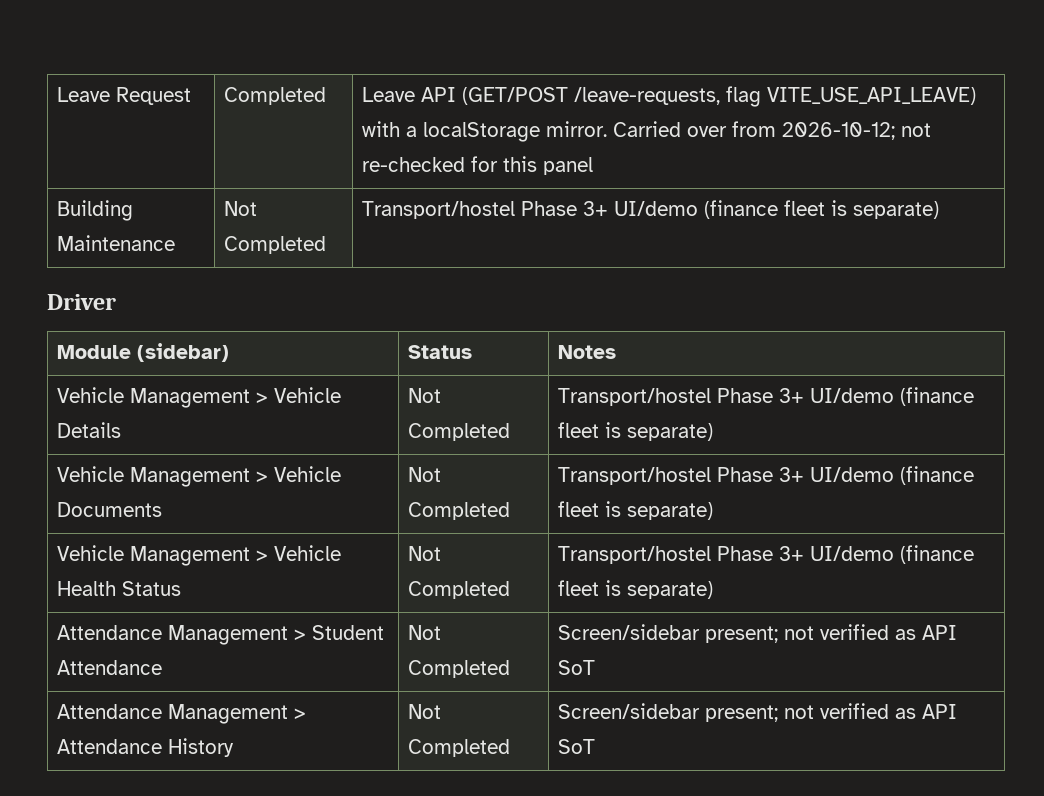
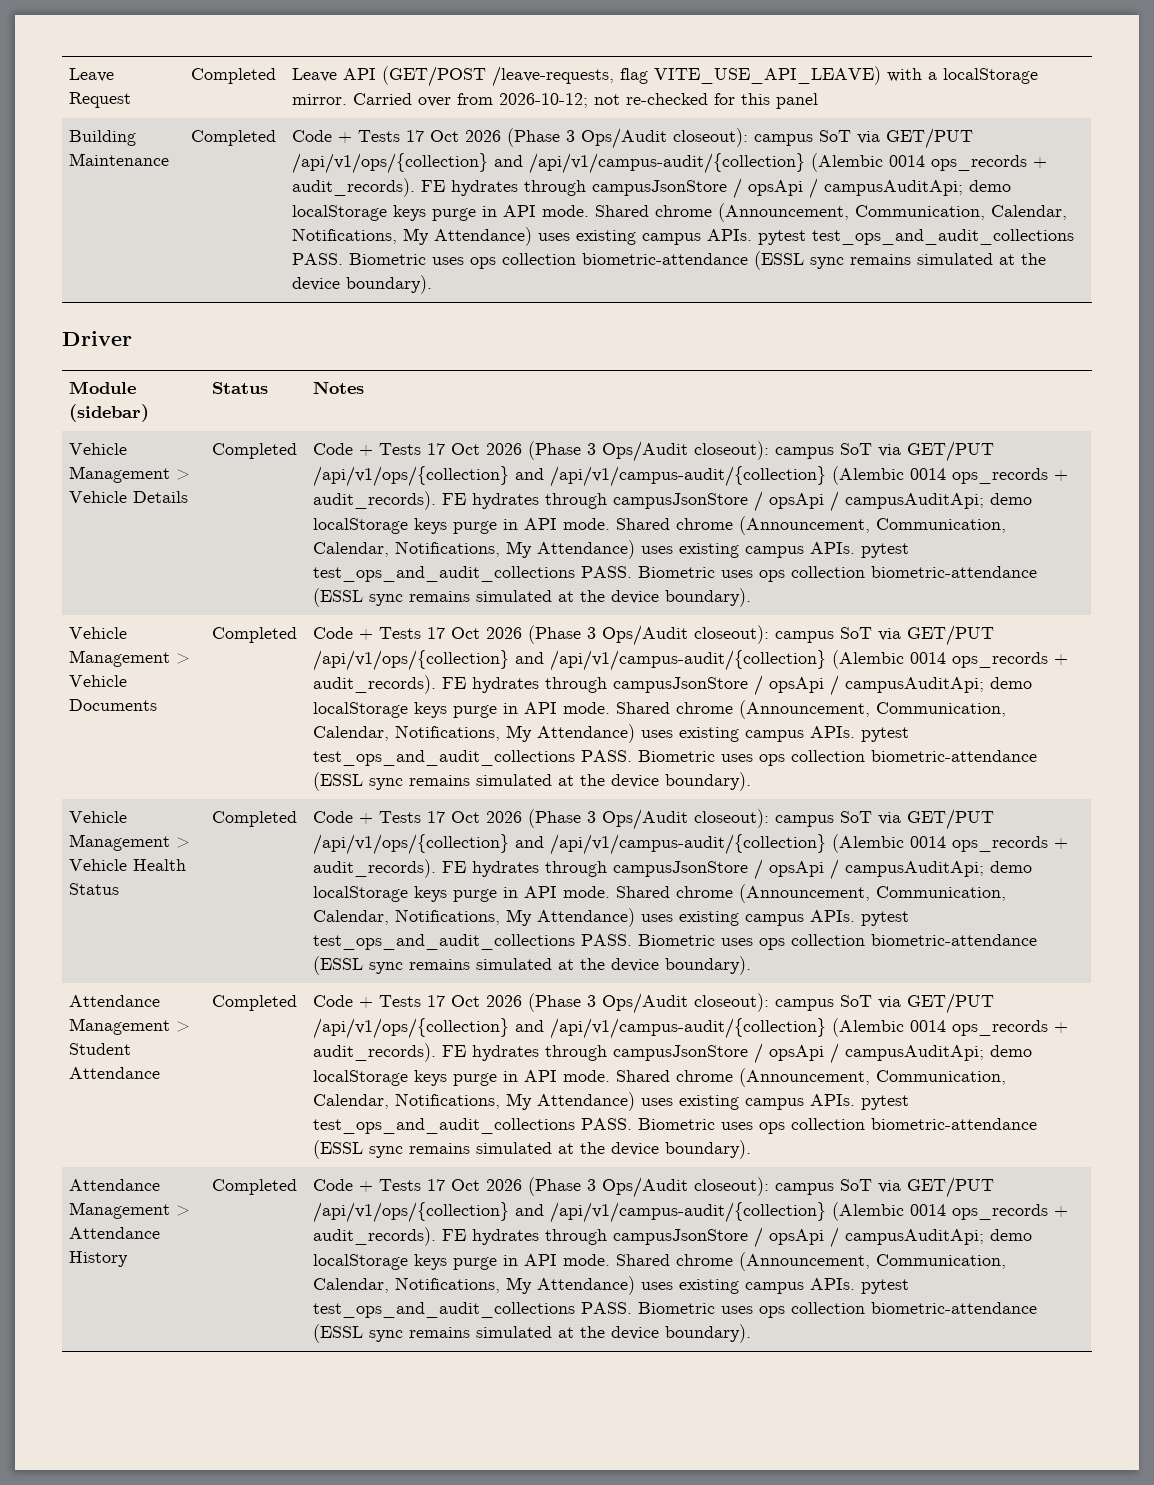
- Building Maintenance | Not Completed | Transport/hostel Phase 3+ UI/demo (finance fleet is separate)
+ Building Maintenance | Completed | Code + Tests 17 Oct 2026 (Phase 3 Ops/Audit closeout): campus SoT via GET/PUT /api/v1/ops/{collection} and /api/v1/campus-audit/{collection} (Alembic 0014 ops_records + audit_records). FE hydrates through campusJsonStore / opsApi / campusAuditApi; demo localStorage keys purge in API mode. Shared chrome (Announcement, Communication, Calendar, Notifications, My Attendance) uses existing campus APIs. pytest test_ops_and_audit_collections PASS. Biometric uses ops collection biometric-attendance (ESSL sync remains simulated at the device boundary).
- Vehicle Management > Vehicle Details | Not Completed | Transport/hostel Phase 3+ UI/demo (finance fleet is separate)
+ Vehicle Management > Vehicle Details | Completed | Code + Tests 17 Oct 2026 (Phase 3 Ops/Audit closeout): campus SoT via GET/PUT /api/v1/ops/{collection} and /api/v1/campus-audit/{collection} (Alembic 0014 ops_records + audit_records). FE hydrates through campusJsonStore / opsApi / campusAuditApi; demo localStorage keys purge in API mode. Shared chrome (Announcement, Communication, Calendar, Notifications, My Attendance) uses existing campus APIs. pytest test_ops_and_audit_collections PASS. Biometric uses ops collection biometric-attendance (ESSL sync remains simulated at the device boundary).
- Vehicle Management > Vehicle Documents | Not Completed | Transport/hostel Phase 3+ UI/demo (finance fleet is separate)
+ Vehicle Management > Vehicle Documents | Completed | Code + Tests 17 Oct 2026 (Phase 3 Ops/Audit closeout): campus SoT via GET/PUT /api/v1/ops/{collection} and /api/v1/campus-audit/{collection} (Alembic 0014 ops_records + audit_records). FE hydrates through campusJsonStore / opsApi / campusAuditApi; demo localStorage keys purge in API mode. Shared chrome (Announcement, Communication, Calendar, Notifications, My Attendance) uses existing campus APIs. pytest test_ops_and_audit_collections PASS. Biometric uses ops collection biometric-attendance (ESSL sync remains simulated at the device boundary).
- Vehicle Management > Vehicle Health Status | Not Completed | Transport/hostel Phase 3+ UI/demo (finance fleet is separate)
+ Vehicle Management > Vehicle Health Status | Completed | Code + Tests 17 Oct 2026 (Phase 3 Ops/Audit closeout): campus SoT via GET/PUT /api/v1/ops/{collection} and /api/v1/campus-audit/{collection} (Alembic 0014 ops_records + audit_records). FE hydrates through campusJsonStore / opsApi / campusAuditApi; demo localStorage keys purge in API mode. Shared chrome (Announcement, Communication, Calendar, Notifications, My Attendance) uses existing campus APIs. pytest test_ops_and_audit_collections PASS. Biometric uses ops collection biometric-attendance (ESSL sync remains simulated at the device boundary).
- Attendance Management > Student Attendance | Not Completed | Screen/sidebar present; not verified as API SoT
+ Attendance Management > Student Attendance | Completed | Code + Tests 17 Oct 2026 (Phase 3 Ops/Audit closeout): campus SoT via GET/PUT /api/v1/ops/{collection} and /api/v1/campus-audit/{collection} (Alembic 0014 ops_records + audit_records). FE hydrates through campusJsonStore / opsApi / campusAuditApi; demo localStorage keys purge in API mode. Shared chrome (Announcement, Communication, Calendar, Notifications, My Attendance) uses existing campus APIs. pytest test_ops_and_audit_collections PASS. Biometric uses ops collection biometric-attendance (ESSL sync remains simulated at the device boundary).
- Attendance Management > Attendance History | Not Completed | Screen/sidebar present; not verified as API SoT
+ Attendance Management > Attendance History | Completed | Code + Tests 17 Oct 2026 (Phase 3 Ops/Audit closeout): campus SoT via GET/PUT /api/v1/ops/{collection} and /api/v1/campus-audit/{collection} (Alembic 0014 ops_records + audit_records). FE hydrates through campusJsonStore / opsApi / campusAuditApi; demo localStorage keys purge in API mode. Shared chrome (Announcement, Communication, Calendar, Notifications, My Attendance) uses existing campus APIs. pytest test_ops_and_audit_collections PASS. Biometric uses ops collection biometric-attendance (ESSL sync remains simulated at the device boundary).

